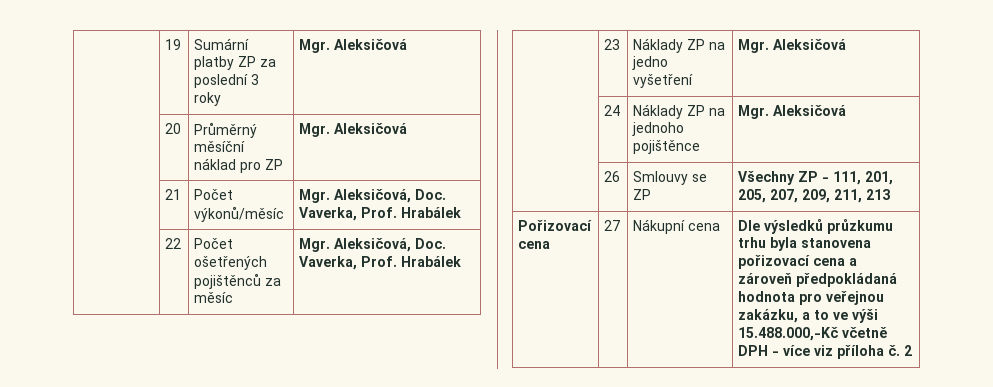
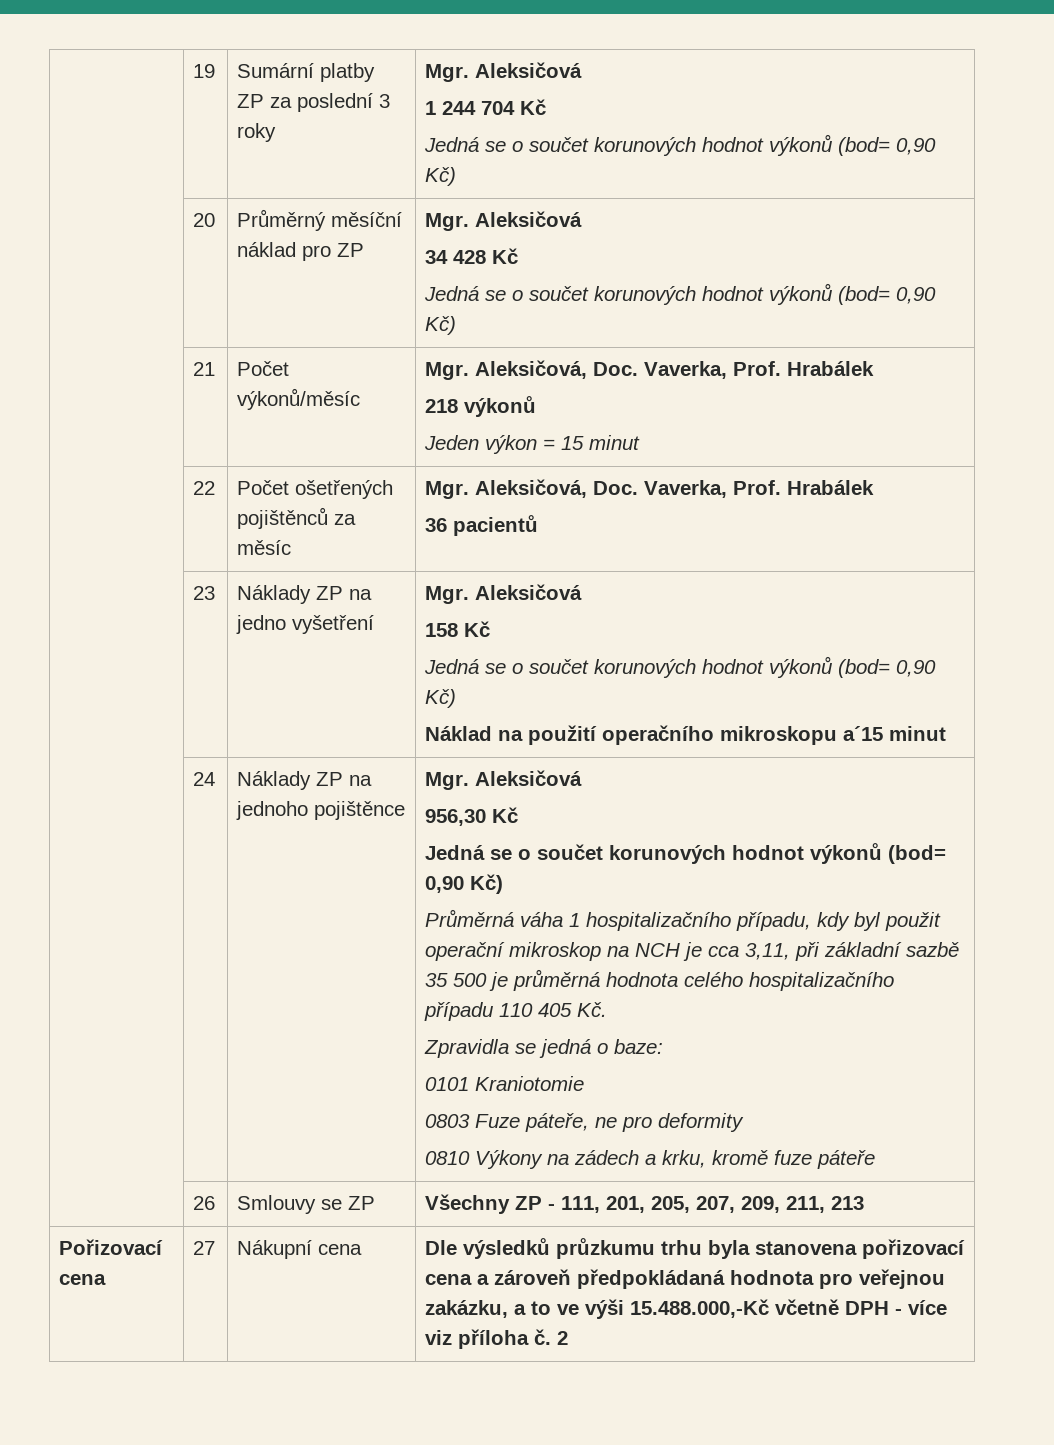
  | 19 | Sumární platby ZP za poslední 3 roky | Mgr. Aleksičová
+ 1 244 704 Kč
+ Jedná se o součet korunových hodnot výkonů (bod= 0,90 Kč)
  | 20 | Průměrný měsíční náklad pro ZP | Mgr. Aleksičová
+ 34 428 Kč
+ Jedná se o součet korunových hodnot výkonů (bod= 0,90 Kč)
  | 21 | Počet výkonů/měsíc | Mgr. Aleksičová, Doc. Vaverka, Prof. Hrabálek
+ 218 výkonů
+ Jeden výkon = 15 minut
  | 22 | Počet ošetřených pojištěnců za měsíc | Mgr. Aleksičová, Doc. Vaverka, Prof. Hrabálek
+ 36 pacientů
  | 23 | Náklady ZP na jedno vyšetření | Mgr. Aleksičová
+ 158 Kč
+ Jedná se o součet korunových hodnot výkonů (bod= 0,90 Kč)
+ Náklad na použití operačního mikroskopu a´15 minut
+ 956,30 Kč
+ Jedná se o součet korunových hodnot výkonů (bod= 0,90 Kč)
+ Průměrná váha 1 hospitalizačního případu, kdy byl použit operační mikroskop na NCH je cca 3,11, při základní sazbě 35 500 je průměrná hodnota celého hospitalizačního případu 110 405 Kč.
+ Zpravidla se jedná o baze:
+ 0101 Kraniotomie
+ 0803 Fuze páteře, ne pro deformity
+ 0810 Výkony na zádech a krku, kromě fuze páteře

